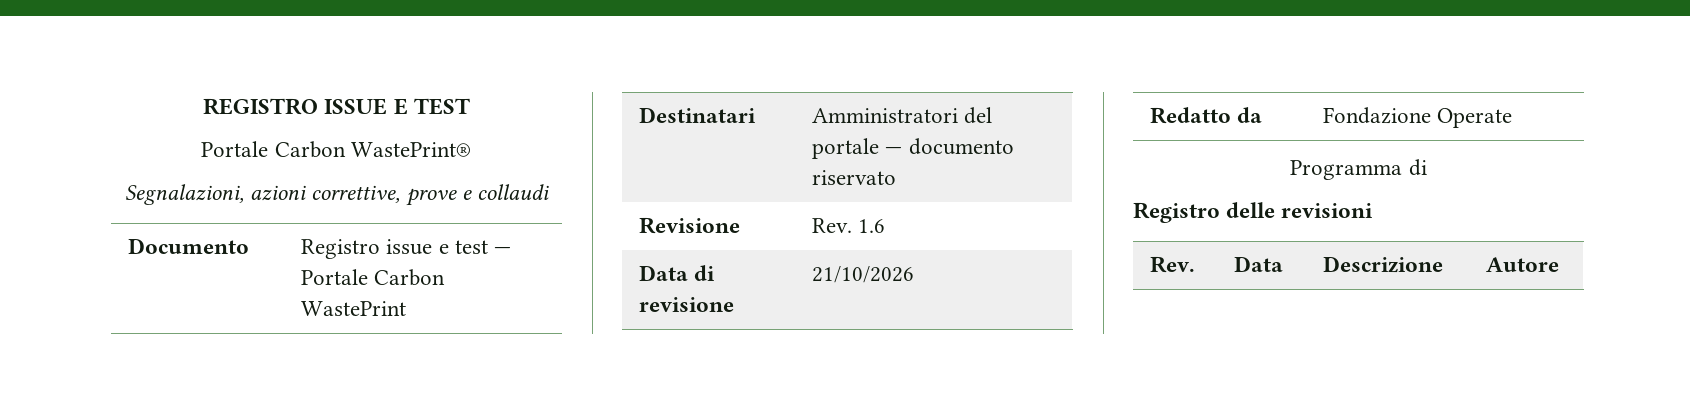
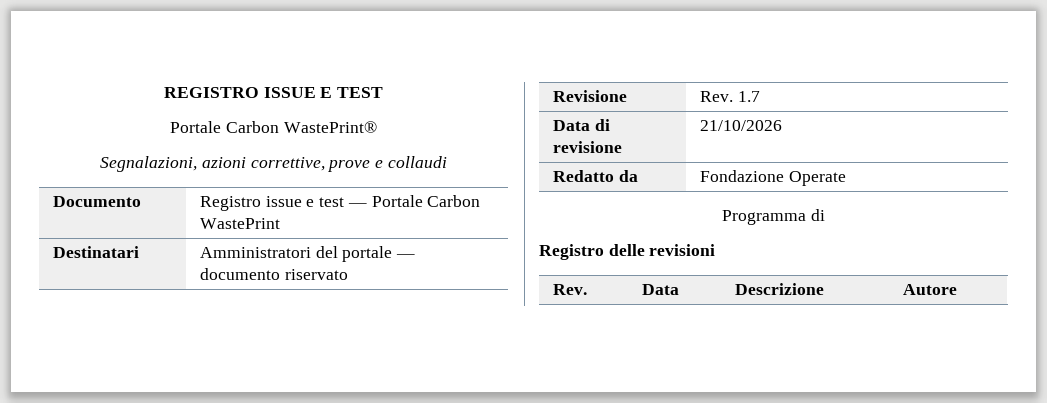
- Revisione | Rev. 1.6
+ Revisione | Rev. 1.7

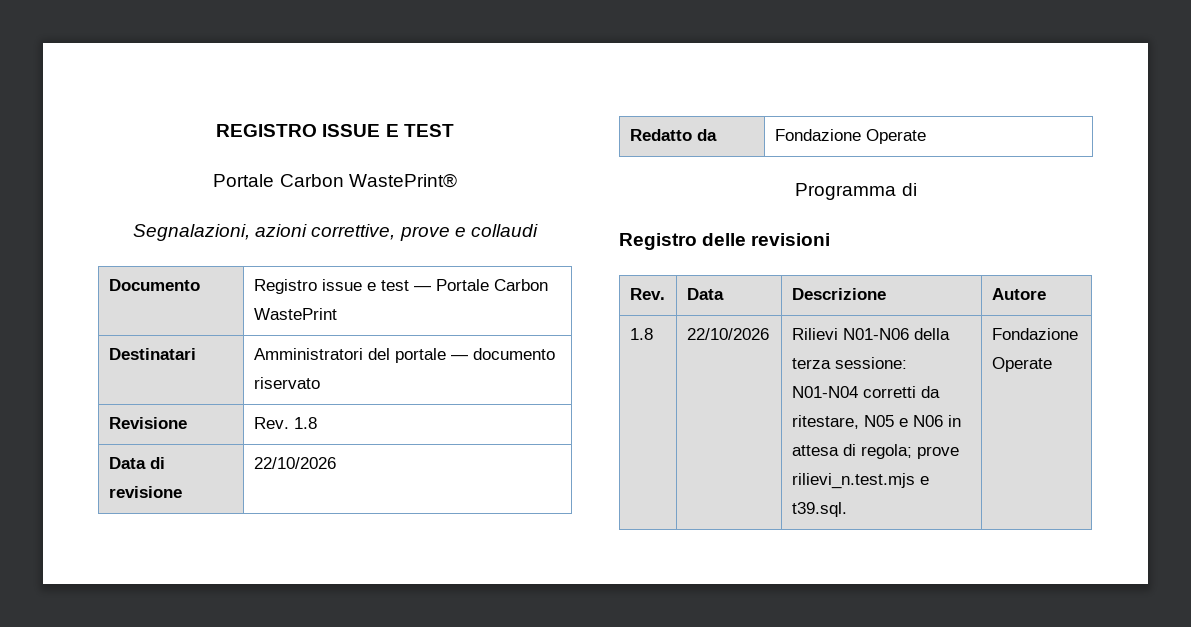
- Revisione | Rev. 1.7
+ Revisione | Rev. 1.8
- Data di revisione | 21/10/2026
+ Data di revisione | 22/10/2026
+ 1.8 | 22/10/2026 | Rilievi N01-N06 della terza sessione: N01-N04 corretti da ritestare, N05 e N06 in attesa di regola; prove rilievi_n.test.mjs e t39.sql. | Fondazione Operate

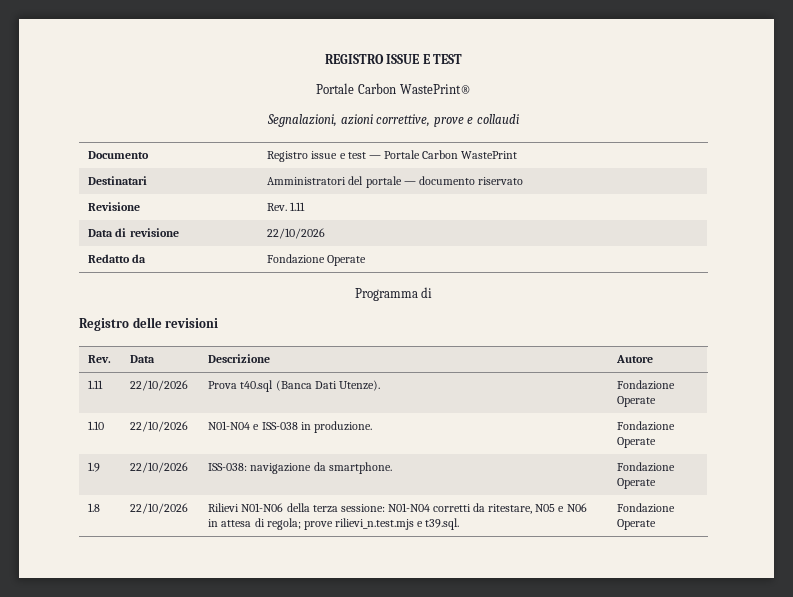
- Revisione | Rev. 1.8
+ Revisione | Rev. 1.11
+ 1.11 | 22/10/2026 | Prova t40.sql (Banca Dati Utenze). | Fondazione Operate
+ 1.10 | 22/10/2026 | N01-N04 e ISS-038 in produzione. | Fondazione Operate
+ 1.9 | 22/10/2026 | ISS-038: navigazione da smartphone. | Fondazione Operate

